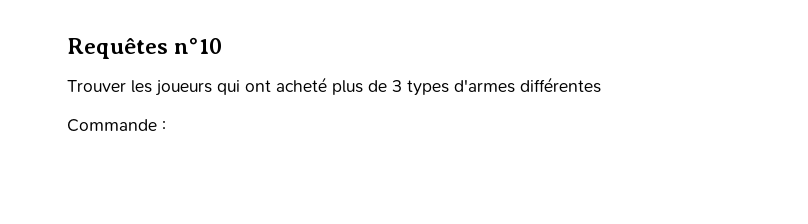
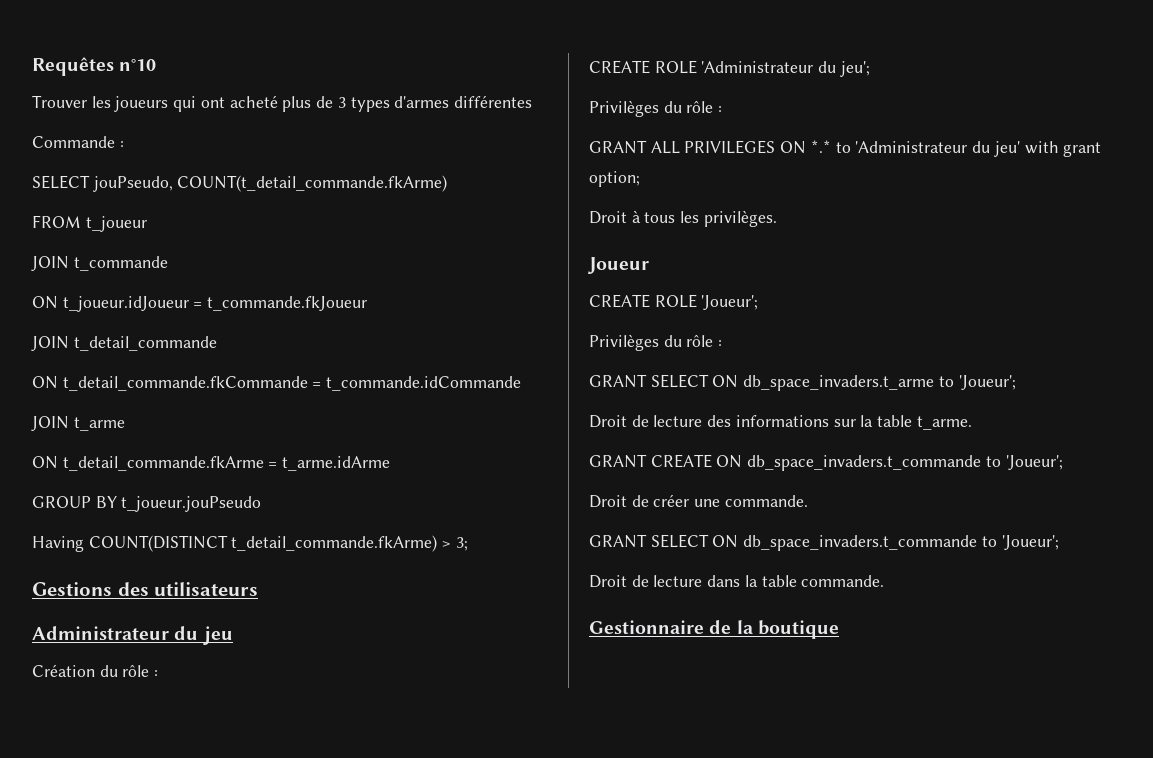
+ SELECT jouPseudo, COUNT(t_detail_commande.fkArme)
+ FROM t_joueur
+ JOIN t_commande
+ ON t_joueur.idJoueur = t_commande.fkJoueur
+ JOIN t_detail_commande
+ ON t_detail_commande.fkCommande = t_commande.idCommande
+ JOIN t_arme
+ ON t_detail_commande.fkArme = t_arme.idArme
+ GROUP BY t_joueur.jouPseudo
+ Having COUNT(DISTINCT t_detail_commande.fkArme) > 3;
+ Gestions des utilisateurs
+ Administrateur du jeu
+ Création du rôle :
+ CREATE ROLE 'Administrateur du jeu';
+ Privilèges du rôle :
+ GRANT ALL PRIVILEGES ON *.* to 'Administrateur du jeu' with grant option;
+ Droit à tous les privilèges.
+ Joueur
+ CREATE ROLE 'Joueur';
+ Privilèges du rôle :
+ GRANT SELECT ON db_space_invaders.t_arme to 'Joueur';
+ Droit de lecture des informations sur la table t_arme.
+ GRANT CREATE ON db_space_invaders.t_commande to 'Joueur';
+ Droit de créer une commande.
+ GRANT SELECT ON db_space_invaders.t_commande to 'Joueur';
+ Droit de lecture dans la table commande.
+ Gestionnaire de la boutique

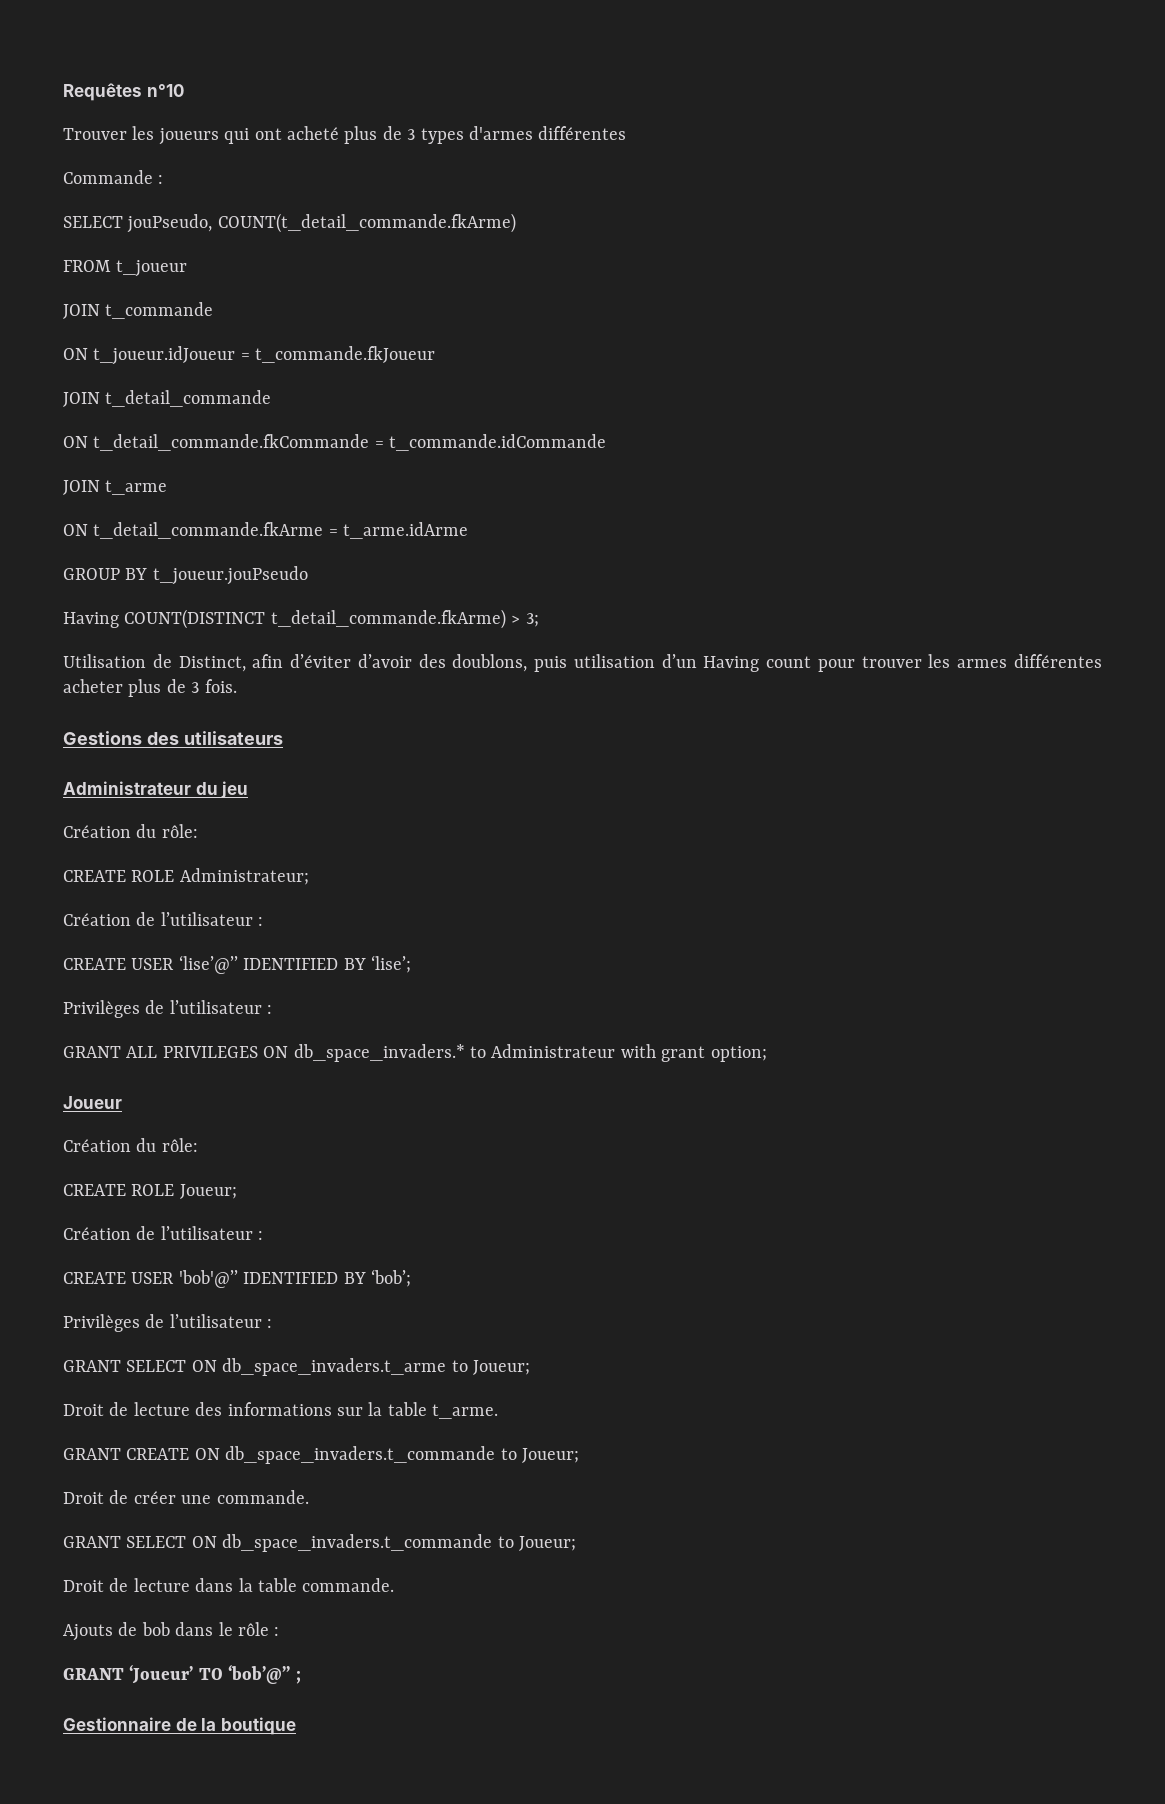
+ Utilisation de Distinct, afin d’éviter d’avoir des doublons, puis utilisation d’un Having count pour trouver les armes différentes acheter plus de 3 fois.
  Administrateur du jeu
- Création du rôle :
- CREATE ROLE 'Administrateur du jeu';
- Privilèges du rôle :
+ Création du rôle:
+ CREATE ROLE Administrateur;
+ Création de l’utilisateur :
+ CREATE USER ‘lise’@’’ IDENTIFIED BY ‘lise’;
+ Privilèges de l’utilisateur :
- GRANT ALL PRIVILEGES ON *.* to 'Administrateur du jeu' with grant option;
- Droit à tous les privilèges.
+ GRANT ALL PRIVILEGES ON db_space_invaders.* to Administrateur with grant option;
  Joueur
- CREATE ROLE 'Joueur';
- Privilèges du rôle :
+ Création du rôle:
+ CREATE ROLE Joueur;
+ Création de l’utilisateur :
+ CREATE USER 'bob'@’’ IDENTIFIED BY ‘bob’;
+ Privilèges de l’utilisateur :
- GRANT SELECT ON db_space_invaders.t_arme to 'Joueur';
+ GRANT SELECT ON db_space_invaders.t_arme to Joueur;
- GRANT CREATE ON db_space_invaders.t_commande to 'Joueur';
+ GRANT CREATE ON db_space_invaders.t_commande to Joueur;
- GRANT SELECT ON db_space_invaders.t_commande to 'Joueur';
+ GRANT SELECT ON db_space_invaders.t_commande to Joueur;
+ Ajouts de bob dans le rôle :
+ GRANT ‘Joueur’ TO ‘bob’@’’ ;

